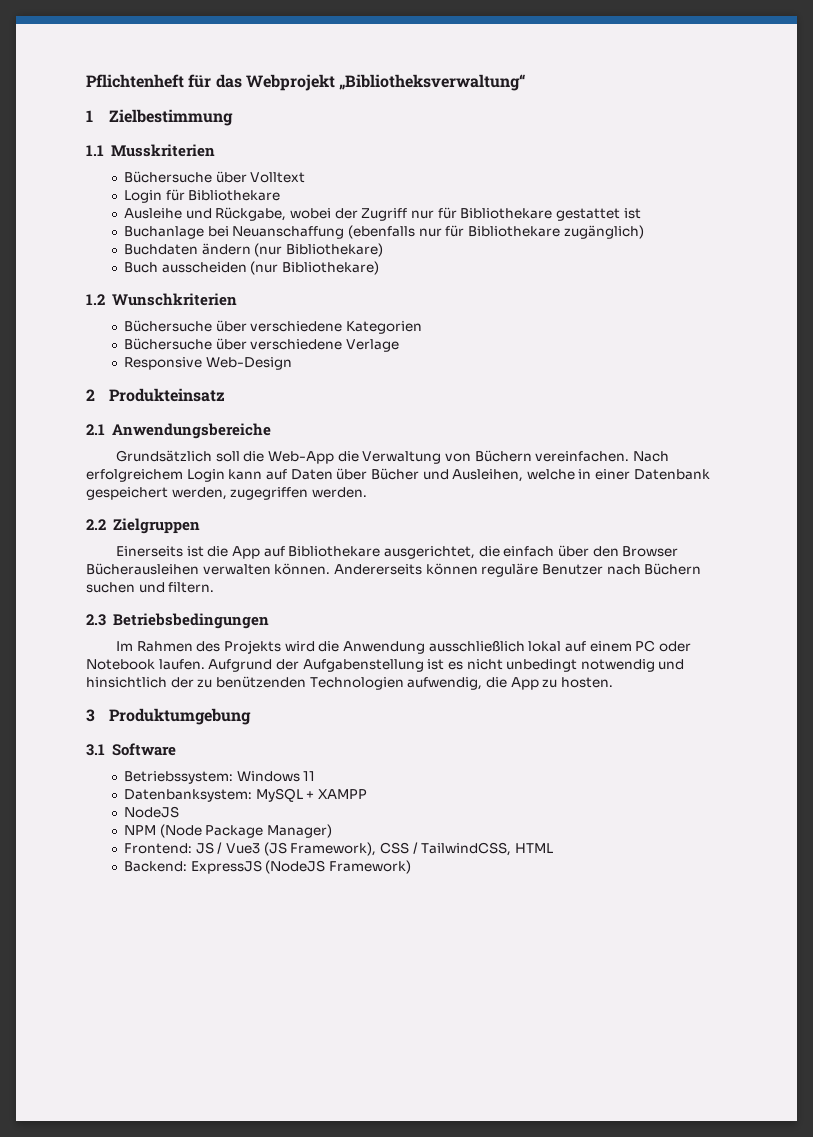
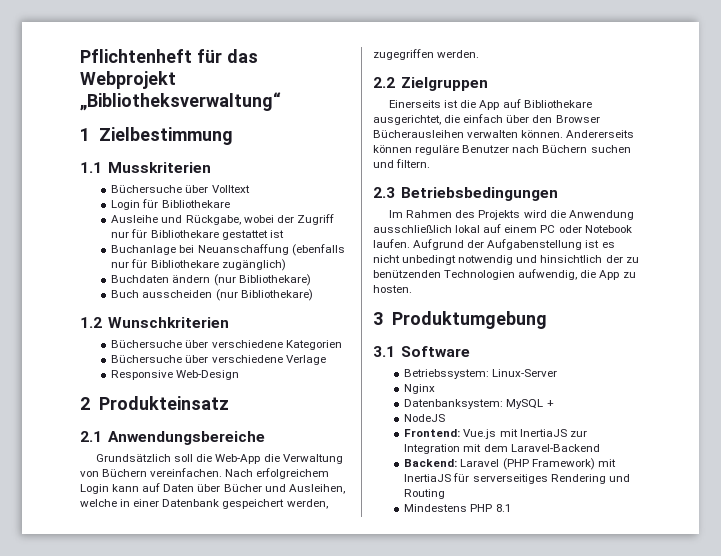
- Betriebssystem: Windows 11
+ Betriebssystem: Linux-Server
+ Nginx
- Datenbanksystem: MySQL + XAMPP
+ Datenbanksystem: MySQL +
- NPM (Node Package Manager)
- Frontend: JS / Vue3 (JS Framework), CSS / TailwindCSS, HTML
- Backend: ExpressJS (NodeJS Framework)
+ Frontend: Vue.js mit InertiaJS zur Integration mit dem Laravel-Backend
+ Backend: Laravel (PHP Framework) mit InertiaJS für serverseitiges Rendering und Routing
+ Mindestens PHP 8.1

